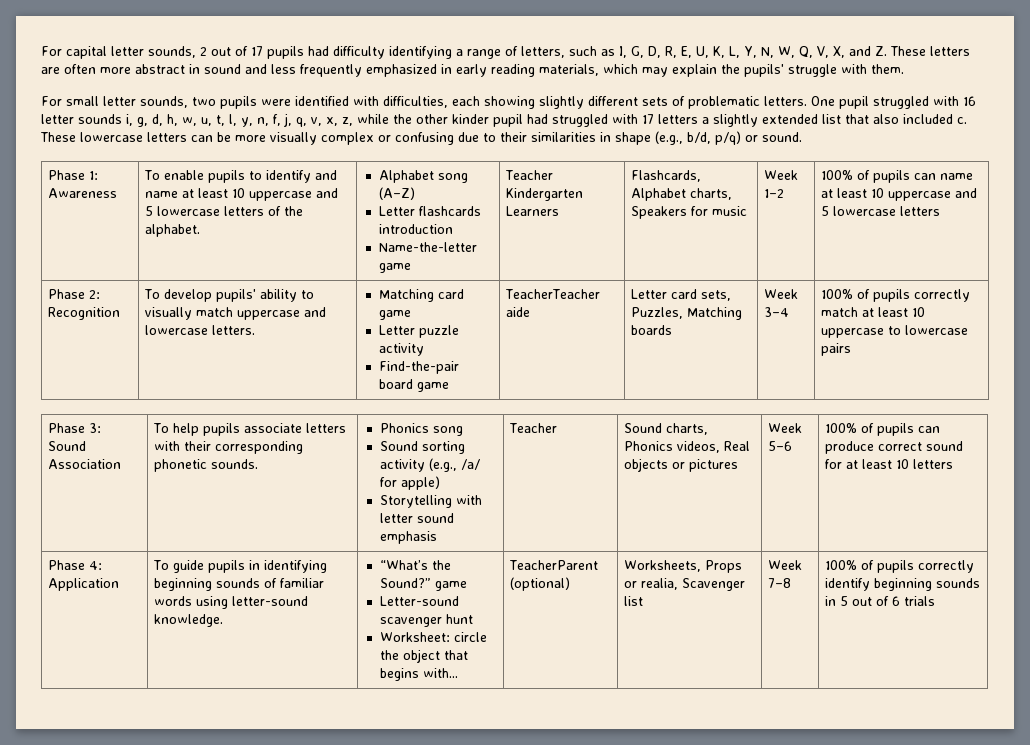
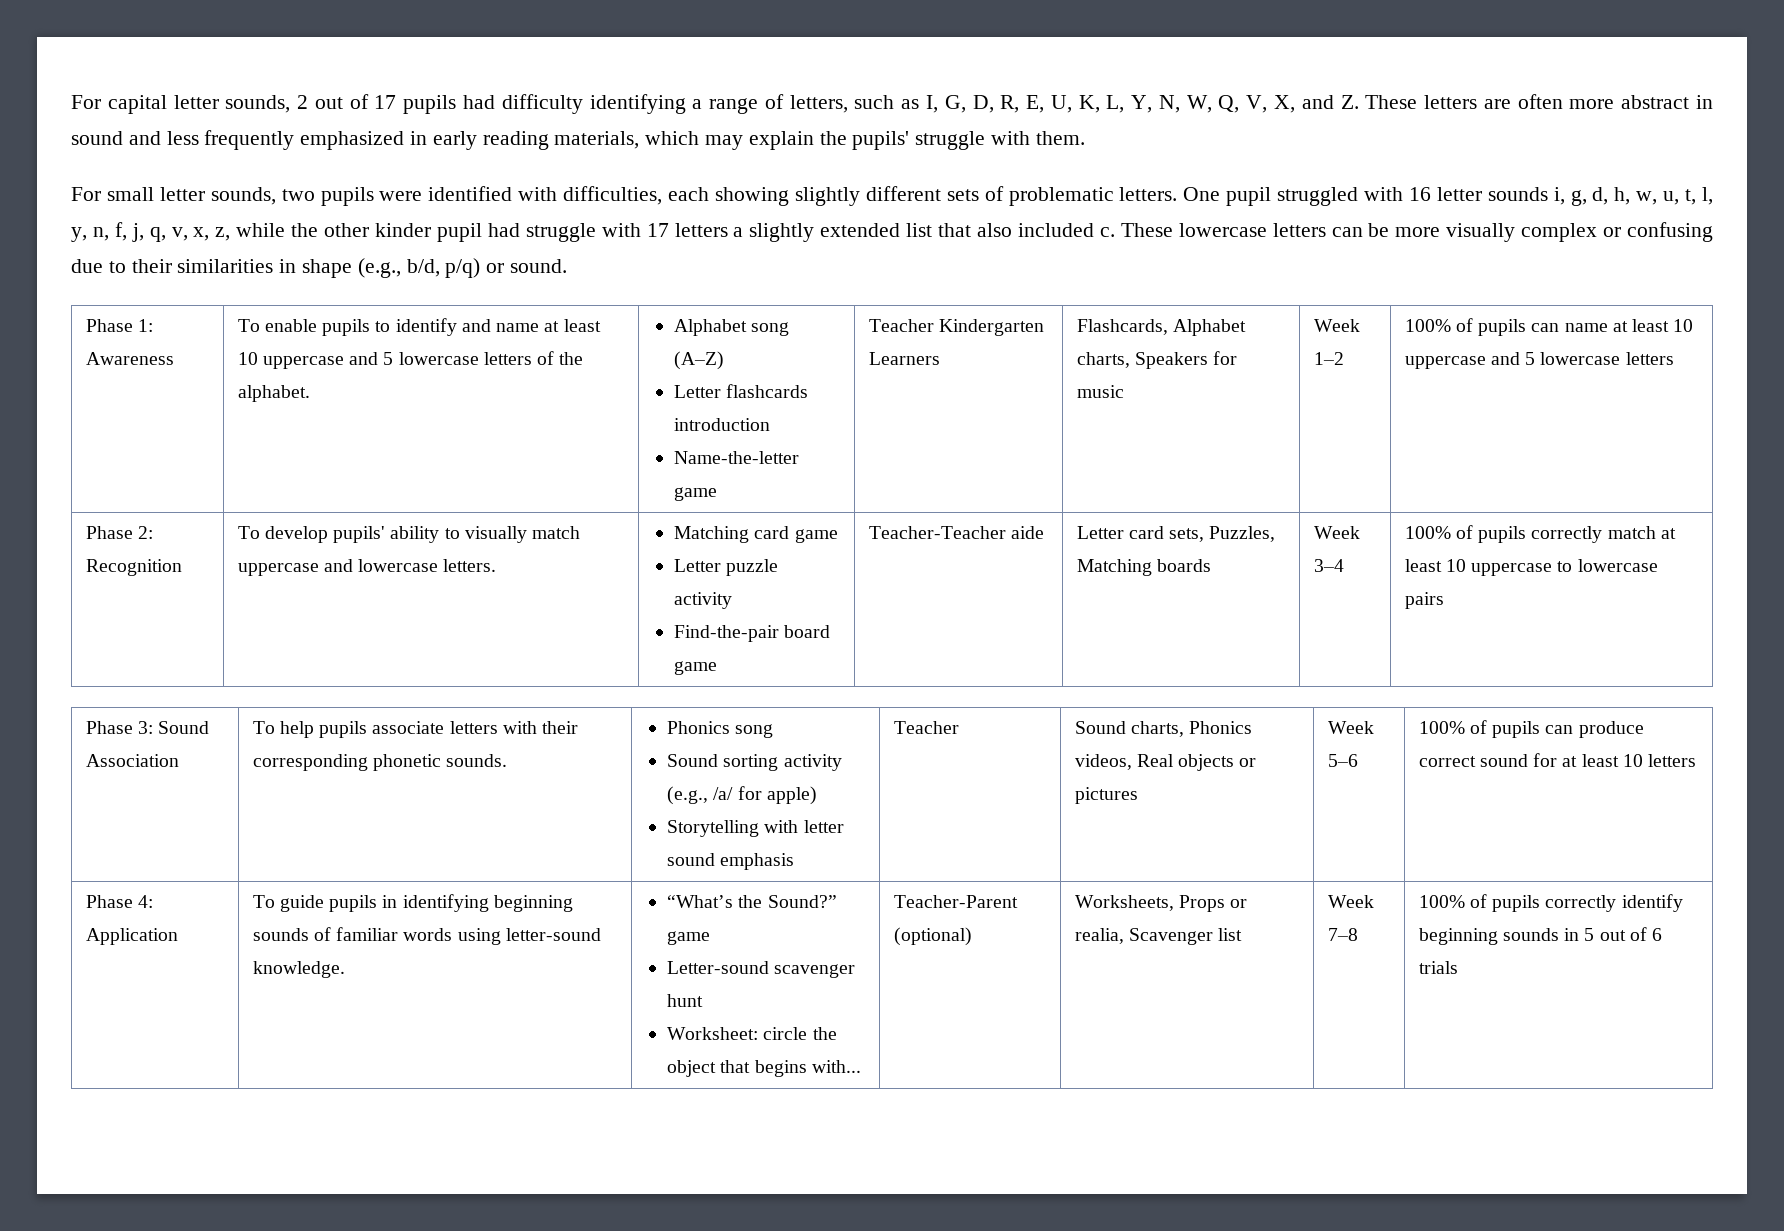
- One pupil struggled with 16 letter sounds i, g, d, h, w, u, t, l, y, n, f, j, q, v, x, z, while the other kinder pupil had struggled with 17 letters a slightly extended list that also included c.
+ One pupil struggled with 16 letter sounds i, g, d, h, w, u, t, l, y, n, f, j, q, v, x, z, while the other kinder pupil had struggle with 17 letters a slightly extended list that also included c.
- TeacherTeacher aide
+ Teacher-Teacher aide
- TeacherParent (optional)
+ Teacher-Parent (optional)

